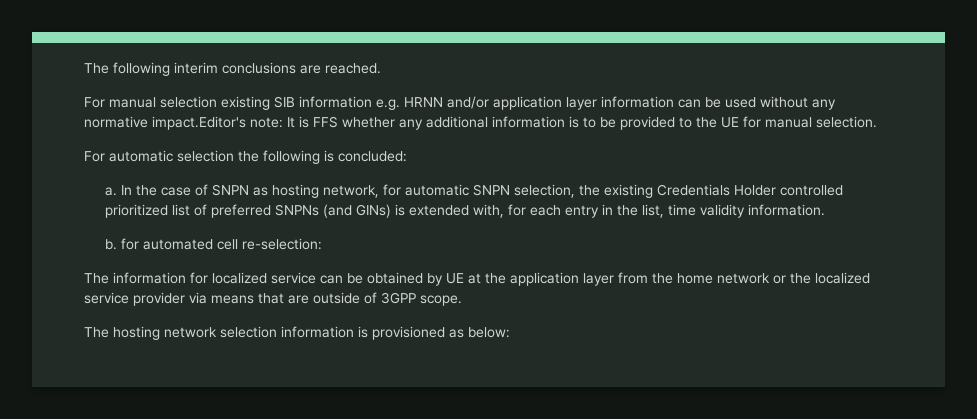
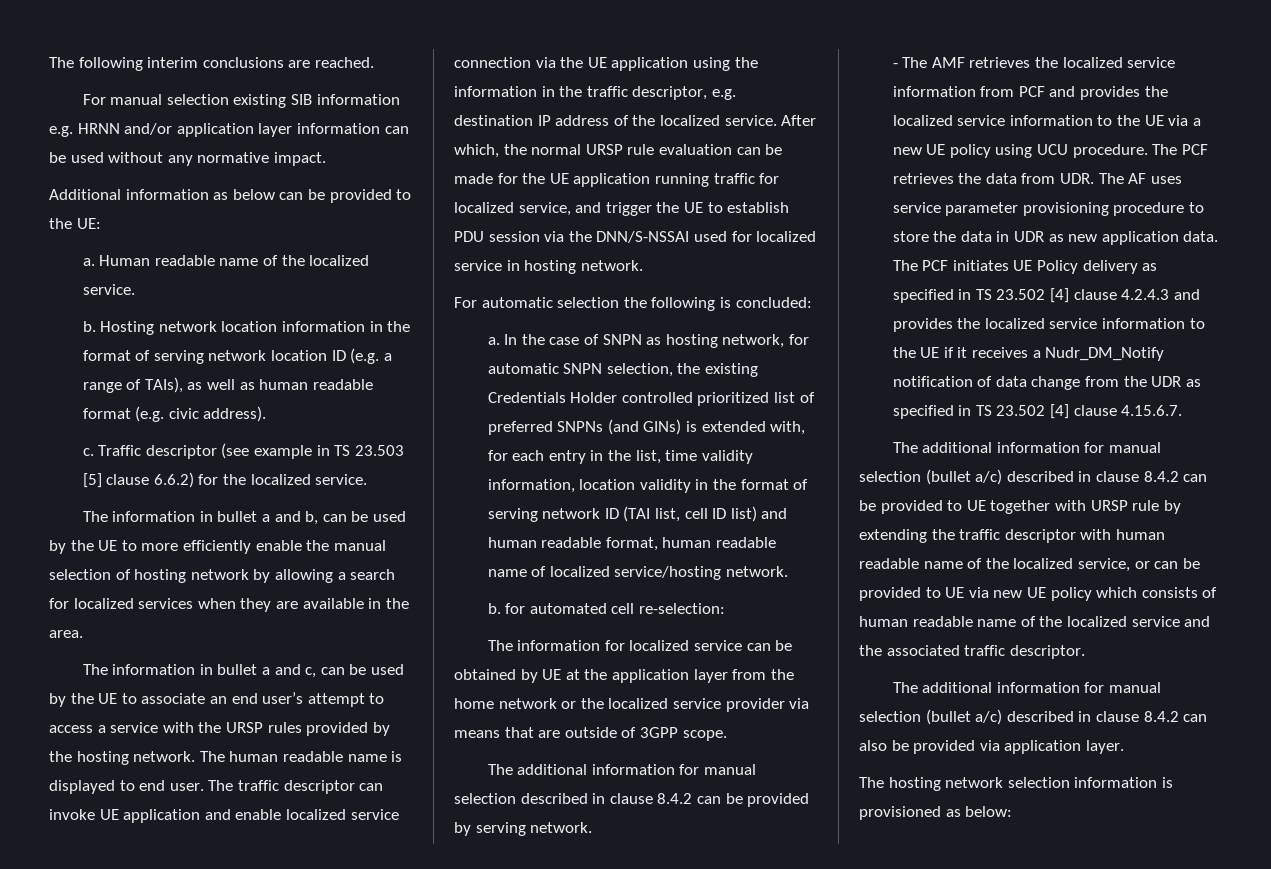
- For manual selection existing SIB information e.g. HRNN and/or application layer information can be used without any normative impact.Editor's note: It is FFS whether any additional information is to be provided to the UE for manual selection.
+ For manual selection existing SIB information e.g. HRNN and/or application layer information can be used without any normative impact.
+ Additional information as below can be provided to the UE:
+ a. Human readable name of the localized service.
+ b. Hosting network location information in the format of serving network location ID (e.g. a range of TAIs), as well as human readable format (e.g. civic address).
+ c. Traffic descriptor (see example in TS 23.503 [5] clause 6.6.2) for the localized service.
+ The information in bullet a and b, can be used by the UE to more efficiently enable the manual selection of hosting network by allowing a search for localized services when they are available in the area.
+ The information in bullet a and c, can be used by the UE to associate an end user’s attempt to access a service with the URSP rules provided by the hosting network. The human readable name is displayed to end user. The traffic descriptor can invoke UE application and enable localized service connection via the UE application using the information in the traffic descriptor, e.g. destination IP address of the localized service. After which, the normal URSP rule evaluation can be made for the UE application running traffic for localized service, and trigger the UE to establish PDU session via the DNN/S-NSSAI used for localized service in hosting network.
- In the case of SNPN as hosting network, for automatic SNPN selection, the existing Credentials Holder controlled prioritized list of preferred SNPNs (and GINs) is extended with, for each entry in the list, time validity information.
+ In the case of SNPN as hosting network, for automatic SNPN selection, the existing Credentials Holder controlled prioritized list of preferred SNPNs (and GINs) is extended with, for each entry in the list, time validity information, location validity in the format of serving network ID (TAI list, cell ID list) and human readable format, human readable name of localized service/hosting network.
+ The additional information for manual selection described in clause 8.4.2 can be provided by serving network.
+ - The AMF retrieves the localized service information from PCF and provides the localized service information to the UE via a new UE policy using UCU procedure. The PCF retrieves the data from UDR. The AF uses service parameter provisioning procedure to store the data in UDR as new application data. The PCF initiates UE Policy delivery as specified in TS 23.502 [4] clause 4.2.4.3 and provides the localized service information to the UE if it receives a Nudr_DM_Notify notification of data change from the UDR as specified in TS 23.502 [4] clause 4.15.6.7.
+ The additional information for manual selection (bullet a/c) described in clause 8.4.2 can be provided to UE together with URSP rule by extending the traffic descriptor with human readable name of the localized service, or can be provided to UE via new UE policy which consists of human readable name of the localized service and the associated traffic descriptor.
+ The additional information for manual selection (bullet a/c) described in clause 8.4.2 can also be provided via application layer.

